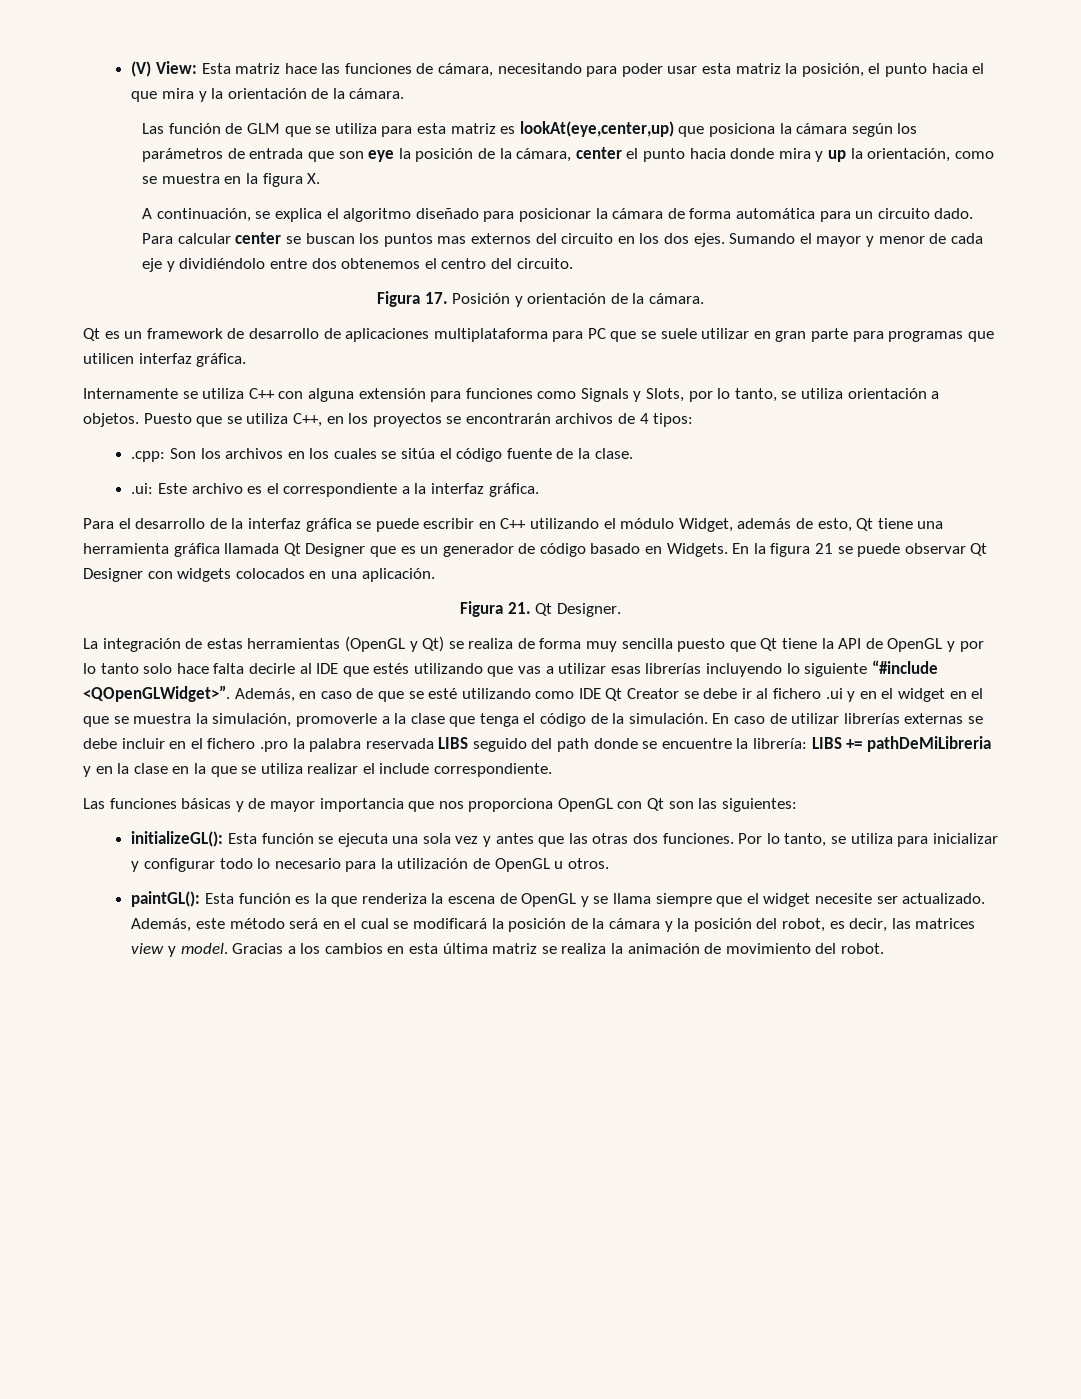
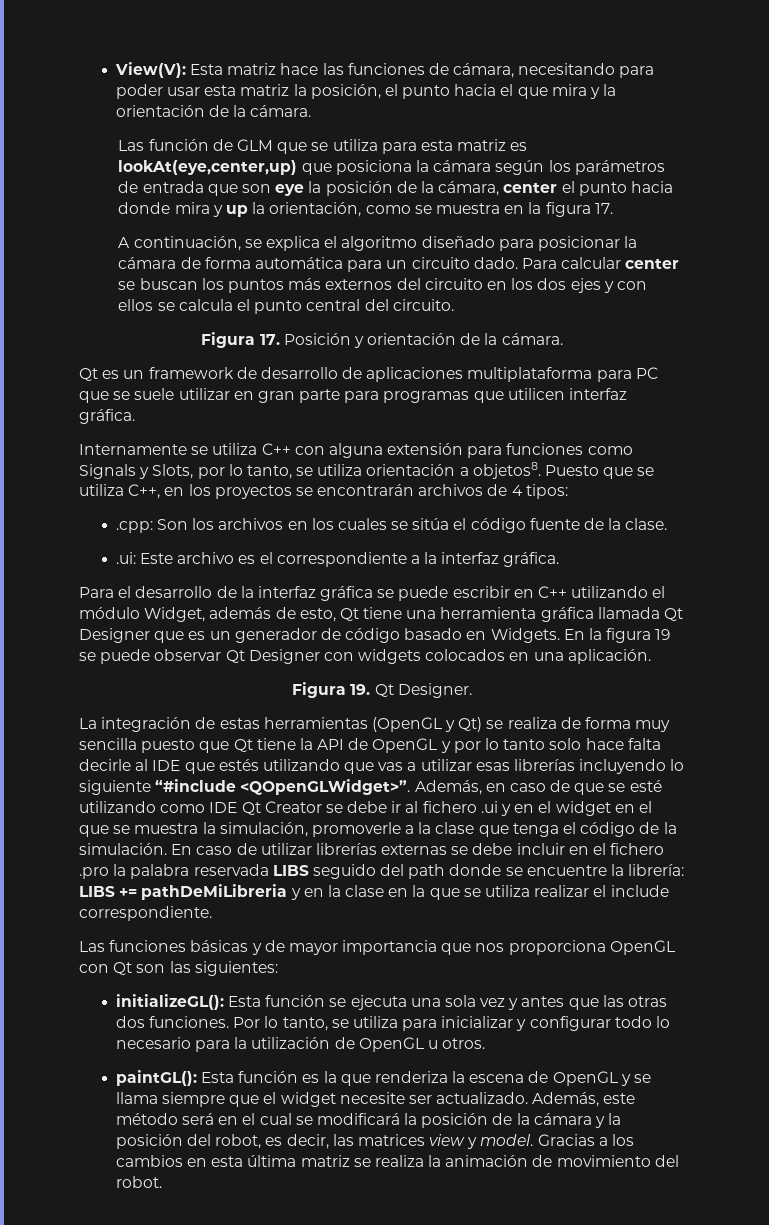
- (V) View: Esta matriz hace las funciones de cámara, necesitando para poder usar esta matriz la posición, el punto hacia el que mira y la orientación de la cámara.
+ View(V): Esta matriz hace las funciones de cámara, necesitando para poder usar esta matriz la posición, el punto hacia el que mira y la orientación de la cámara.
- Las función de GLM que se utiliza para esta matriz es lookAt(eye,center,up) que posiciona la cámara según los parámetros de entrada que son eye la posición de la cámara, center el punto hacia donde mira y up la orientación, como se muestra en la figura X.
+ Las función de GLM que se utiliza para esta matriz es lookAt(eye,center,up) que posiciona la cámara según los parámetros de entrada que son eye la posición de la cámara, center el punto hacia donde mira y up la orientación, como se muestra en la figura 17.
- Para calcular center se buscan los puntos mas externos del circuito en los dos ejes. Sumando el mayor y menor de cada eje y dividiéndolo entre dos obtenemos el centro del circuito.
+ Para calcular center se buscan los puntos más externos del circuito en los dos ejes y con ellos se calcula el punto central del circuito.
- Internamente se utiliza C++ con alguna extensión para funciones como Signals y Slots, por lo tanto, se utiliza orientación a objetos.
+ Internamente se utiliza C++ con alguna extensión para funciones como Signals y Slots, por lo tanto, se utiliza orientación a objetos8.
- En la figura 21 se puede observar Qt Designer con widgets colocados en una aplicación.
+ En la figura 19 se puede observar Qt Designer con widgets colocados en una aplicación.
- Figura 21. Qt Designer.
+ Figura 19. Qt Designer.

